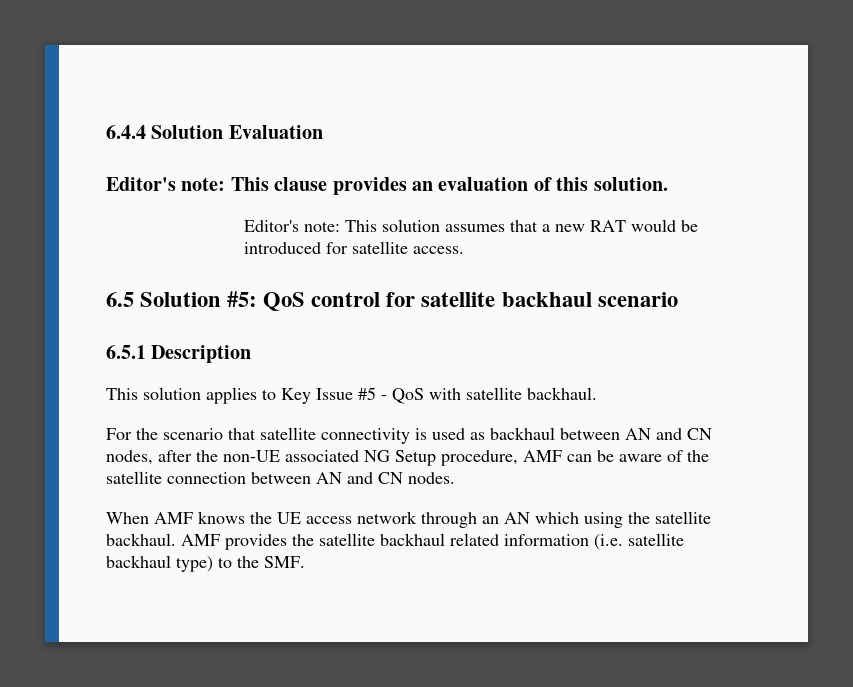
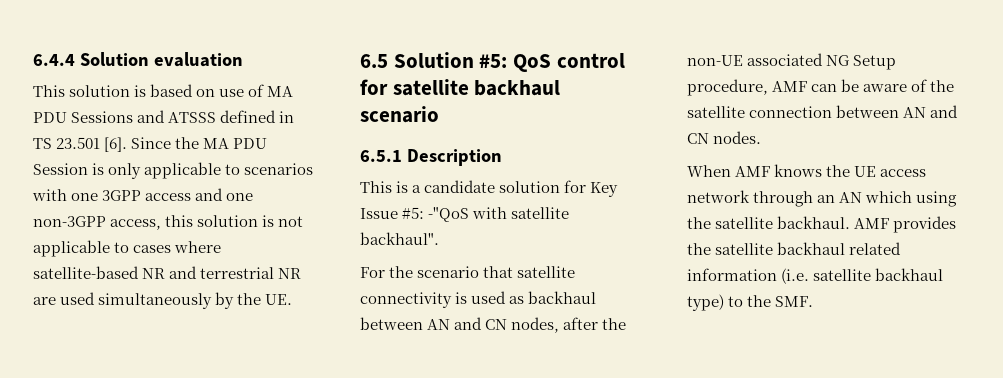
- 6.4.4 Solution Evaluation
- Editor's note: This clause provides an evaluation of this solution.
- Editor's note: This solution assumes that a new RAT would be introduced for satellite access.
+ 6.4.4 Solution evaluation
+ This solution is based on use of MA PDU Sessions and ATSSS defined in TS 23.501 [6]. Since the MA PDU Session is only applicable to scenarios with one 3GPP access and one non-3GPP access, this solution is not applicable to cases where satellite-based NR and terrestrial NR are used simultaneously by the UE.
- This solution applies to Key Issue #5 - QoS with satellite backhaul.
+ This is a candidate solution for Key Issue #5: -"QoS with satellite backhaul".

